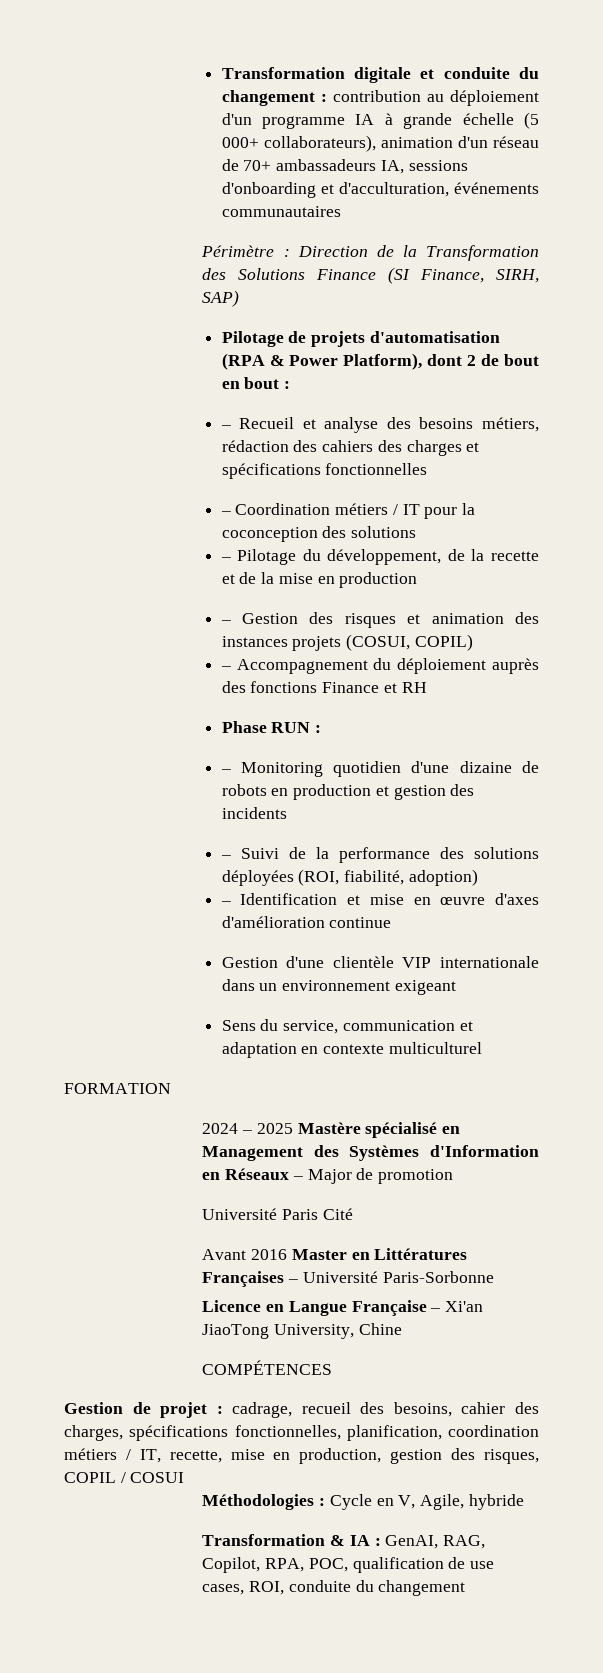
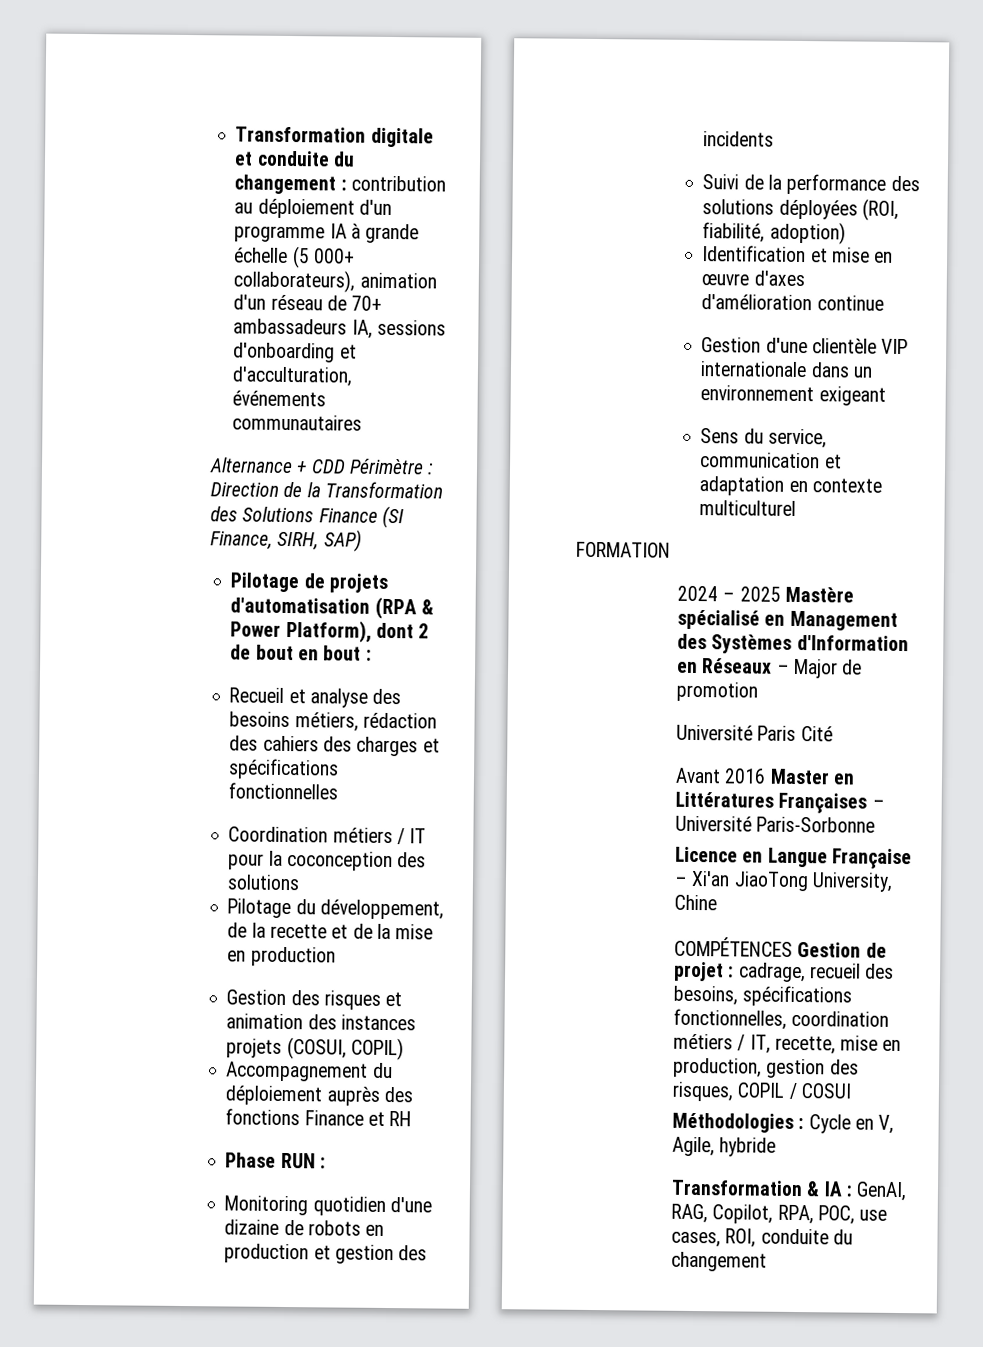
- Périmètre : Direction de la Transformation des Solutions Finance (SI Finance, SIRH, SAP)
+ Alternance + CDD Périmètre : Direction de la Transformation des Solutions Finance (SI Finance, SIRH, SAP)
- – Recueil et analyse des besoins métiers, rédaction des cahiers des charges et spécifications fonctionnelles
+ Recueil et analyse des besoins métiers, rédaction des cahiers des charges et spécifications fonctionnelles
- – Coordination métiers / IT pour la coconception des solutions
+ Coordination métiers / IT pour la coconception des solutions
- – Pilotage du développement, de la recette et de la mise en production
+ Pilotage du développement, de la recette et de la mise en production
- – Gestion des risques et animation des instances projets (COSUI, COPIL)
+ Gestion des risques et animation des instances projets (COSUI, COPIL)
- – Accompagnement du déploiement auprès des fonctions Finance et RH
+ Accompagnement du déploiement auprès des fonctions Finance et RH
- – Monitoring quotidien d'une dizaine de robots en production et gestion des incidents
+ Monitoring quotidien d'une dizaine de robots en production et gestion des incidents
- – Suivi de la performance des solutions déployées (ROI, fiabilité, adoption)
+ Suivi de la performance des solutions déployées (ROI, fiabilité, adoption)
- – Identification et mise en œuvre d'axes d'amélioration continue
+ Identification et mise en œuvre d'axes d'amélioration continue
- COMPÉTENCES
- Gestion de projet : cadrage, recueil des besoins, cahier des charges, spécifications fonctionnelles, planification, coordination métiers / IT, recette, mise en production, gestion des risques, COPIL / COSUI
+ COMPÉTENCES Gestion de projet : cadrage, recueil des besoins, spécifications fonctionnelles, coordination métiers / IT, recette, mise en production, gestion des risques, COPIL / COSUI
- Transformation & IA : GenAI, RAG, Copilot, RPA, POC, qualification de use cases, ROI, conduite du changement
+ Transformation & IA : GenAI, RAG, Copilot, RPA, POC, use cases, ROI, conduite du changement

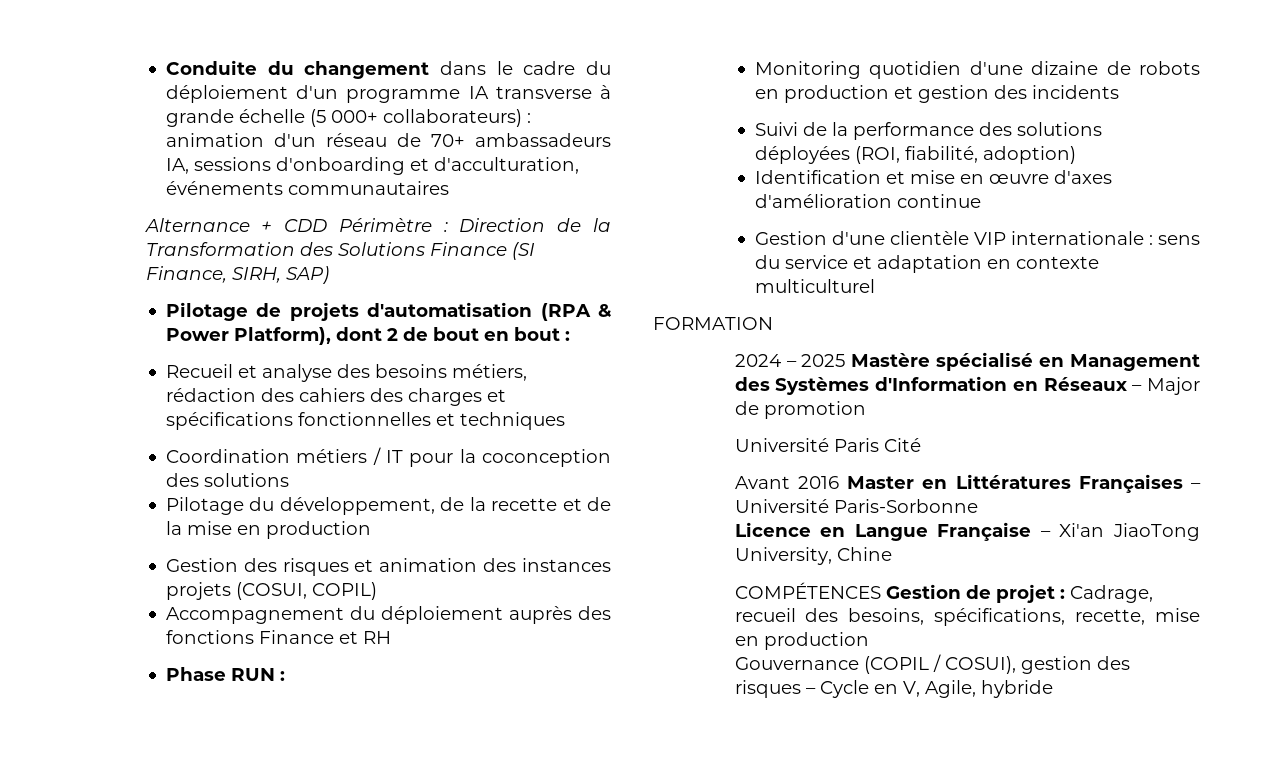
- Transformation digitale et conduite du changement : contribution au déploiement d'un programme IA à grande échelle (5 000+ collaborateurs), animation d'un réseau de 70+ ambassadeurs IA, sessions d'onboarding et d'acculturation, événements communautaires
+ Conduite du changement dans le cadre du déploiement d'un programme IA transverse à grande échelle (5 000+ collaborateurs) : animation d'un réseau de 70+ ambassadeurs IA, sessions d'onboarding et d'acculturation, événements communautaires
- Recueil et analyse des besoins métiers, rédaction des cahiers des charges et spécifications fonctionnelles
+ Recueil et analyse des besoins métiers, rédaction des cahiers des charges et spécifications fonctionnelles et techniques
- Gestion d'une clientèle VIP internationale dans un environnement exigeant
- Sens du service, communication et adaptation en contexte multiculturel
+ Gestion d'une clientèle VIP internationale : sens du service et adaptation en contexte multiculturel
- COMPÉTENCES Gestion de projet : cadrage, recueil des besoins, spécifications fonctionnelles, coordination métiers / IT, recette, mise en production, gestion des risques, COPIL / COSUI
- Méthodologies : Cycle en V, Agile, hybride
+ COMPÉTENCES Gestion de projet : Cadrage, recueil des besoins, spécifications, recette, mise en production
+ Gouvernance (COPIL / COSUI), gestion des risques – Cycle en V, Agile, hybride
- Transformation & IA : GenAI, RAG, Copilot, RPA, POC, use cases, ROI, conduite du changement

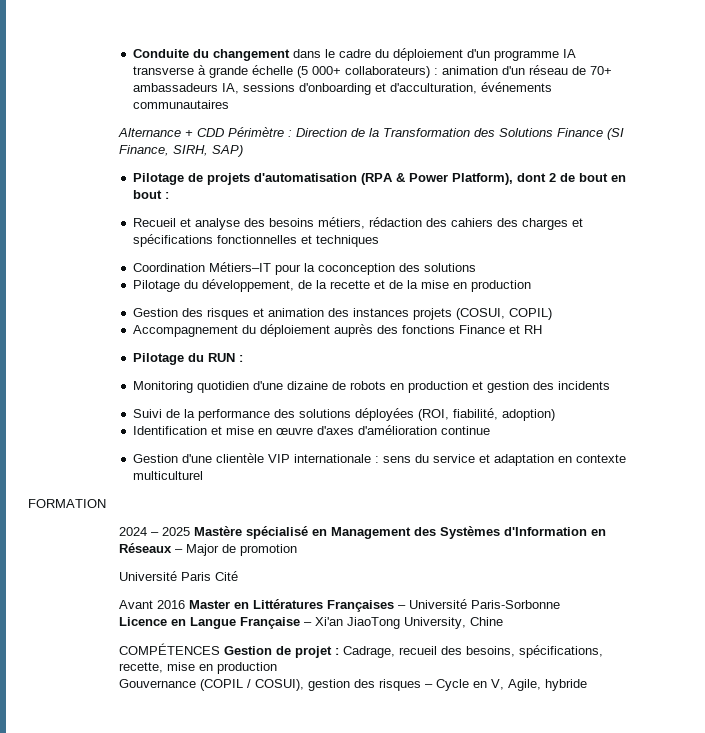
- Coordination métiers / IT pour la coconception des solutions
+ Coordination Métiers–IT pour la coconception des solutions
- Phase RUN :
+ Pilotage du RUN :

